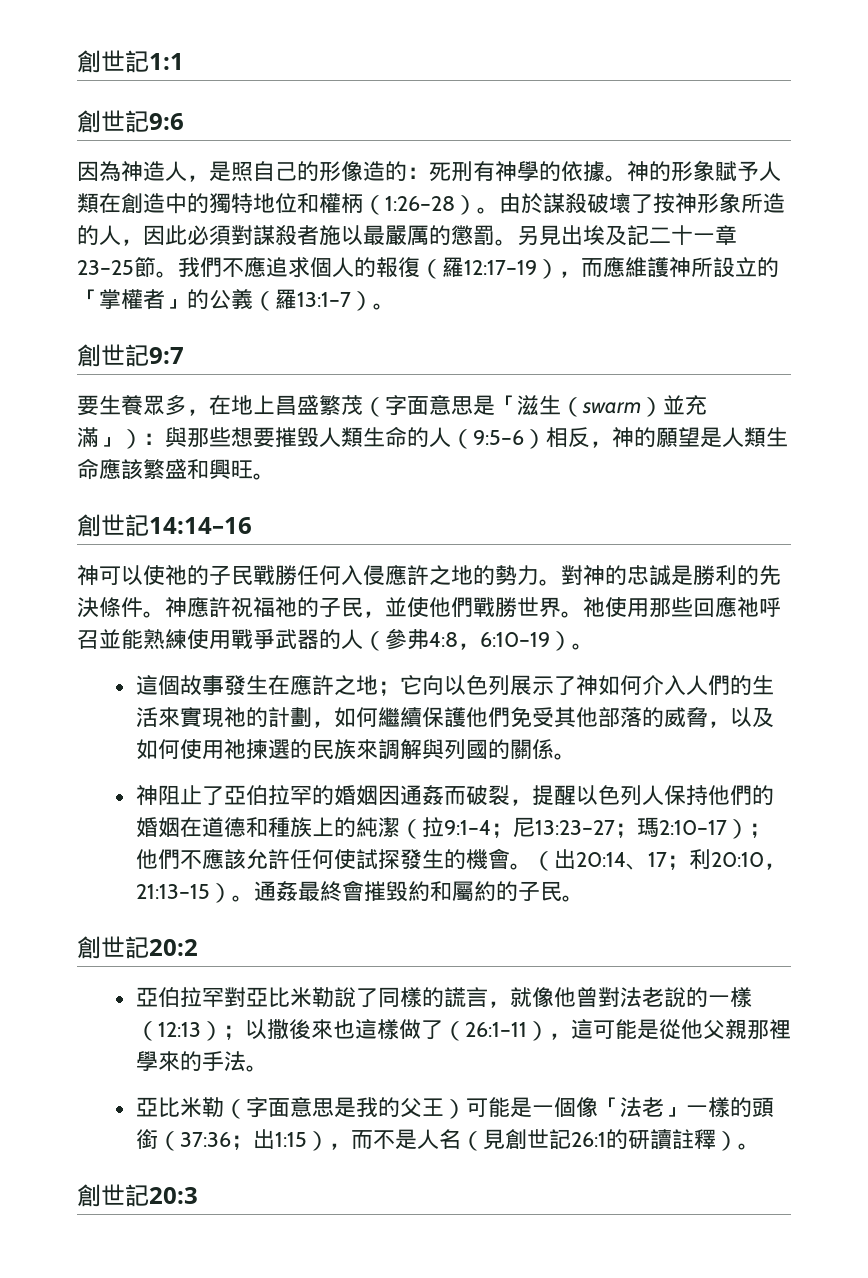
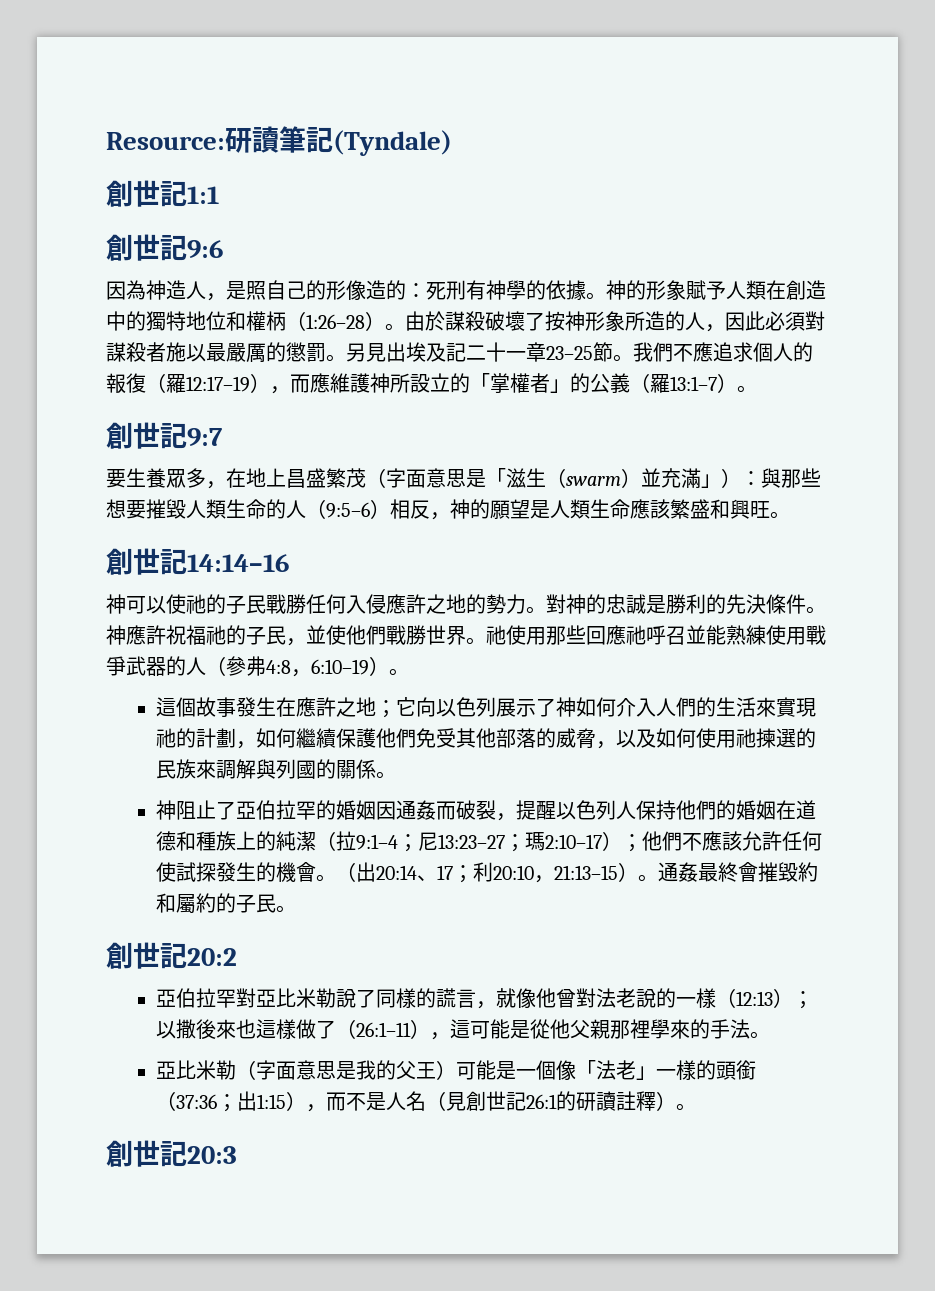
+ Resource:研讀筆記(Tyndale)

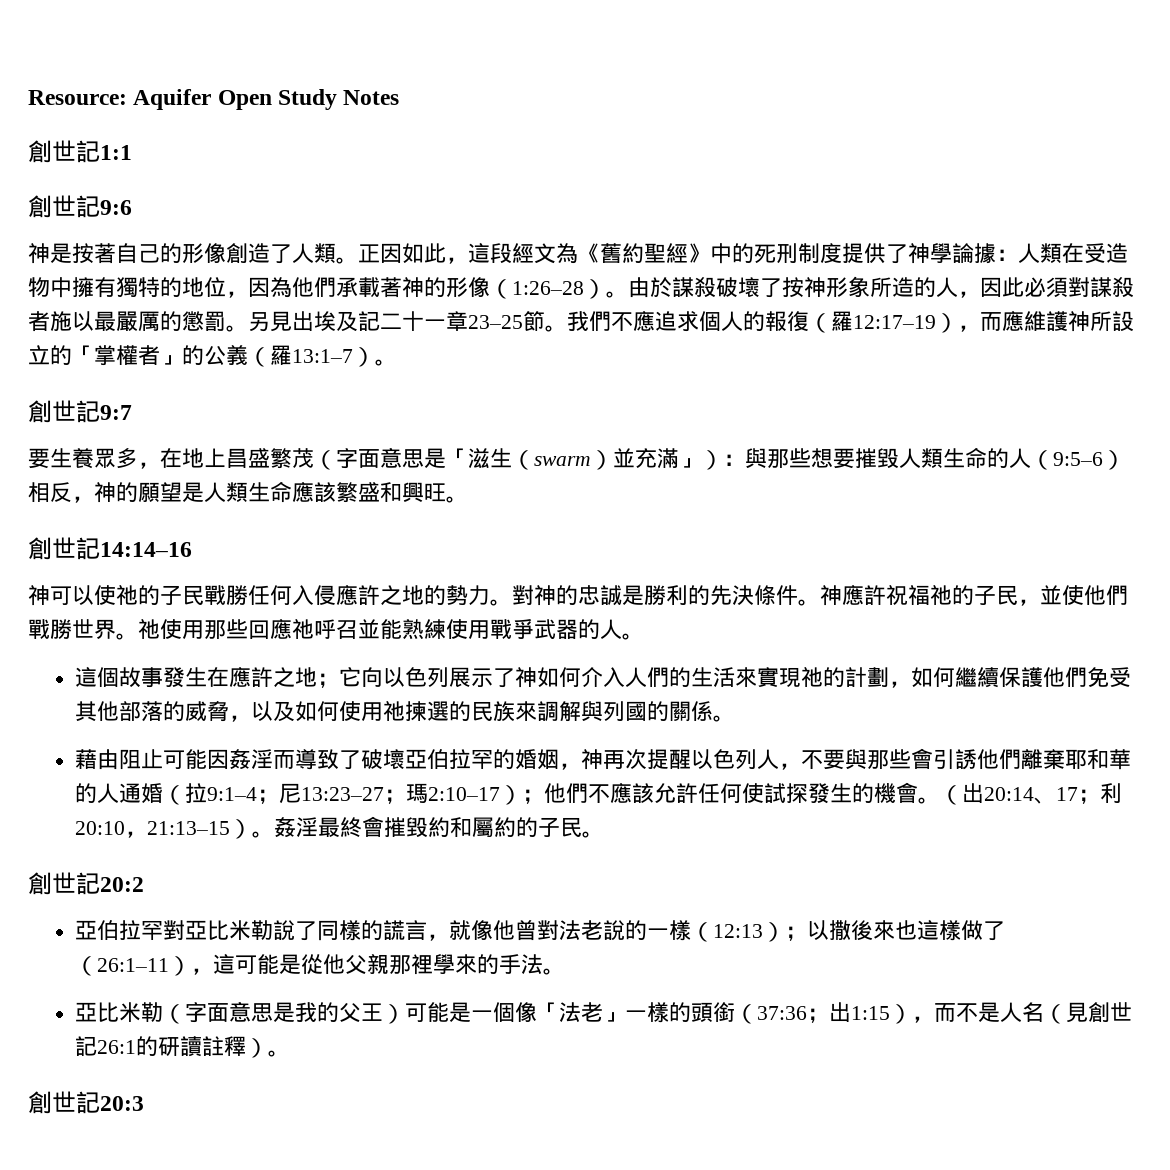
- Resource:研讀筆記(Tyndale)
+ Resource: Aquifer Open Study Notes
- 因為神造人，是照自己的形像造的：死刑有神學的依據。神的形象賦予人類在創造中的獨特地位和權柄（1:26–28）。
+ 神是按著自己的形像創造了人類。正因如此，這段經文為《舊約聖經》中的死刑制度提供了神學論據：人類在受造物中擁有獨特的地位，因為他們承載著神的形像（1:26–28）。
- 祂使用那些回應祂呼召並能熟練使用戰爭武器的人（參弗4:8，6:10–19）。
+ 祂使用那些回應祂呼召並能熟練使用戰爭武器的人。
- 神阻止了亞伯拉罕的婚姻因通姦而破裂，提醒以色列人保持他們的婚姻在道德和種族上的純潔（拉9:1–4；尼13:23–27；瑪2:10–17）；他們不應該允許任何使試探發生的機會。
+ 藉由阻止可能因姦淫而導致了破壞亞伯拉罕的婚姻，神再次提醒以色列人，不要與那些會引誘他們離棄耶和華的人通婚（拉9:1–4；尼13:23–27；瑪2:10–17）；他們不應該允許任何使試探發生的機會。
- 通姦最終會摧毀約和屬約的子民。
+ 姦淫最終會摧毀約和屬約的子民。

